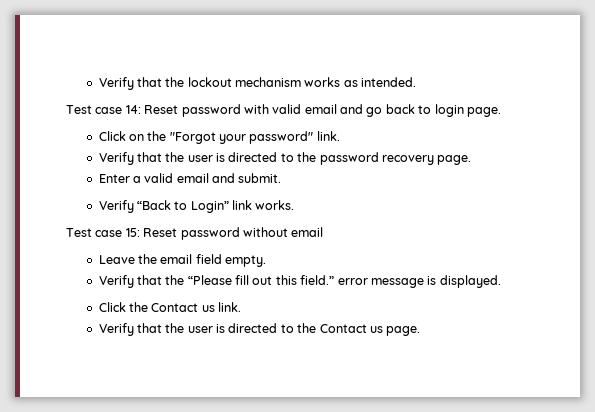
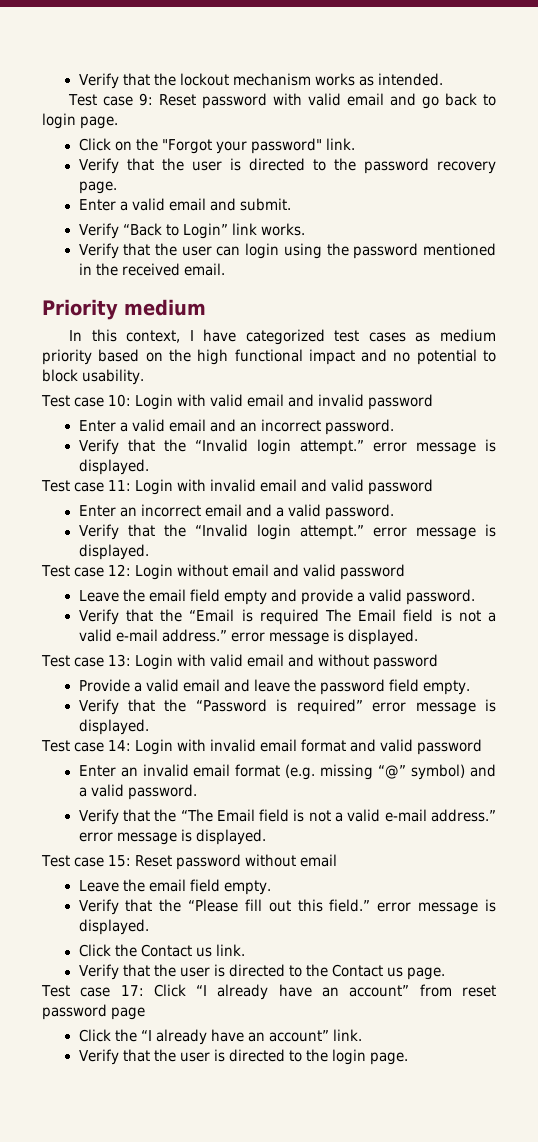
- Test case 14: Reset password with valid email and go back to login page.
+ Test case 9: Reset password with valid email and go back to login page.
+ Verify that the user can login using the password mentioned in the received email.
+ Priority medium
+ In this context, I have categorized test cases as medium priority based on the high functional impact and no potential to block usability.
+ Test case 10: Login with valid email and invalid password
+ Enter a valid email and an incorrect password.
+ Verify that the “Invalid login attempt.” error message is displayed.
+ Test case 11: Login with invalid email and valid password
+ Enter an incorrect email and a valid password.
+ Verify that the “Invalid login attempt.” error message is displayed.
+ Test case 12: Login without email and valid password
+ Leave the email field empty and provide a valid password.
+ Verify that the “Email is required The Email field is not a valid e-mail address.” error message is displayed.
+ Test case 13: Login with valid email and without password
+ Provide a valid email and leave the password field empty.
+ Verify that the “Password is required” error message is displayed.
+ Test case 14: Login with invalid email format and valid password
+ Enter an invalid email format (e.g. missing “@” symbol) and a valid password.
+ Verify that the “The Email field is not a valid e-mail address.” error message is displayed.
+ Test case 17: Click “I already have an account” from reset password page
+ Click the “I already have an account” link.
+ Verify that the user is directed to the login page.

